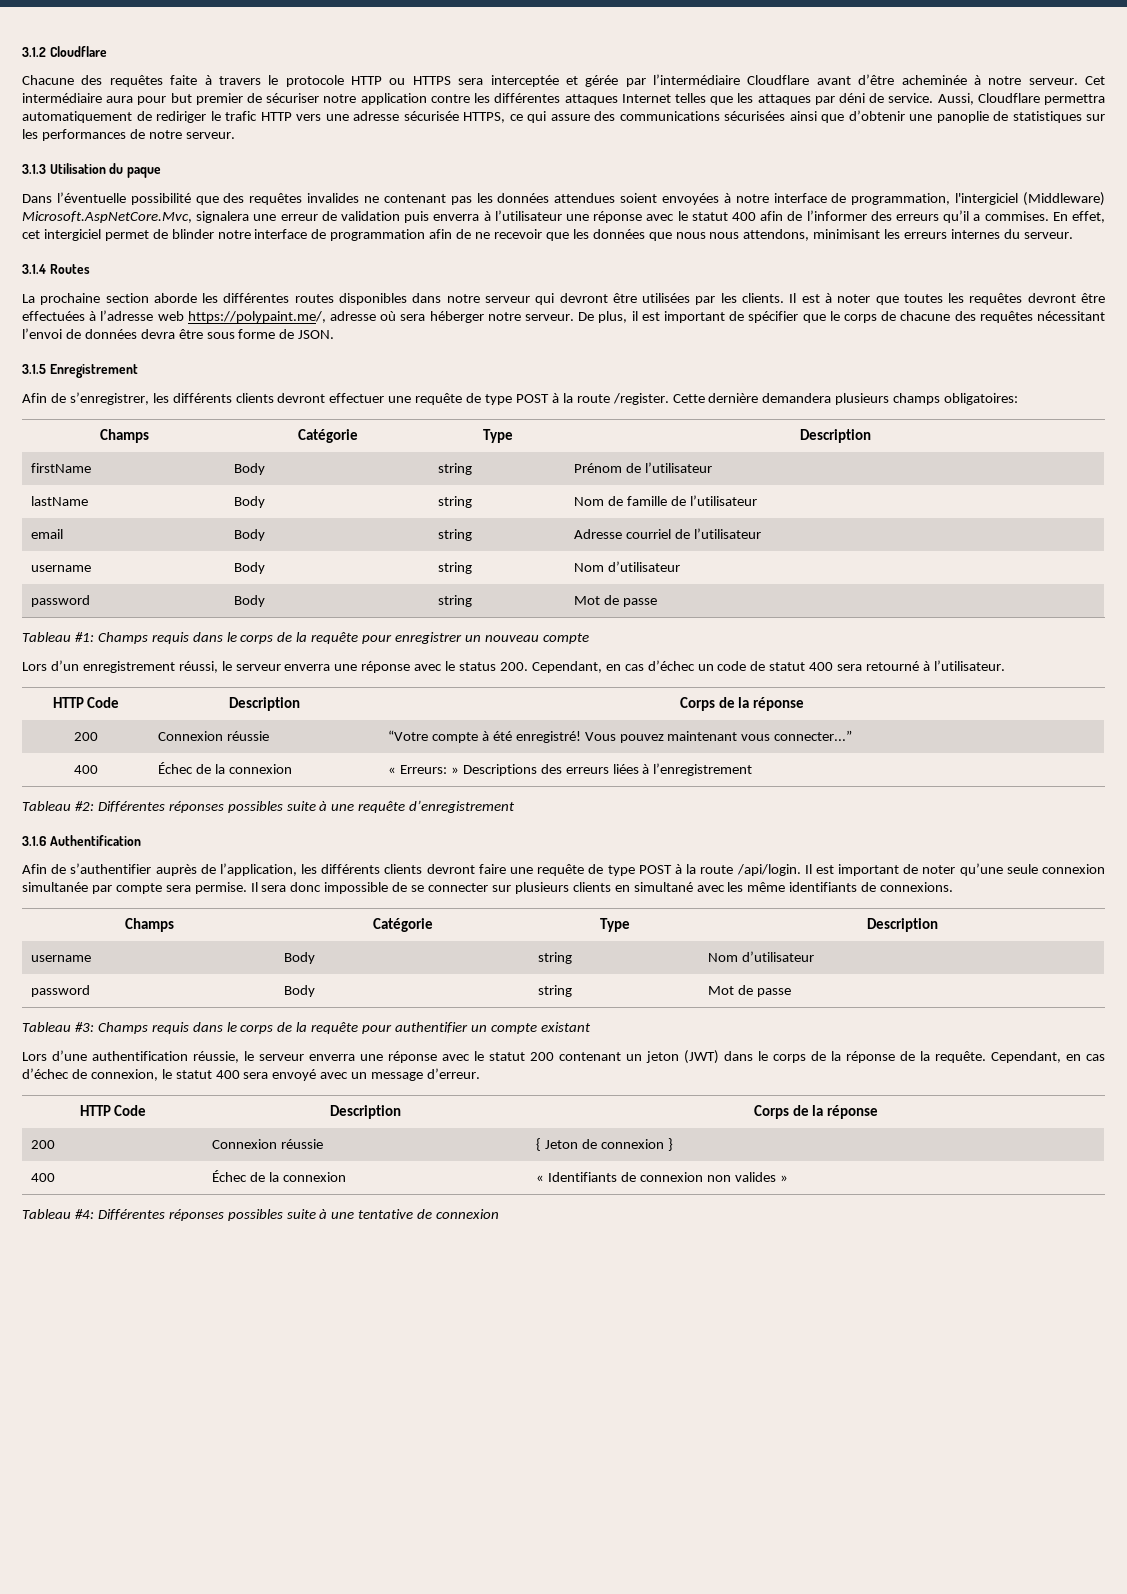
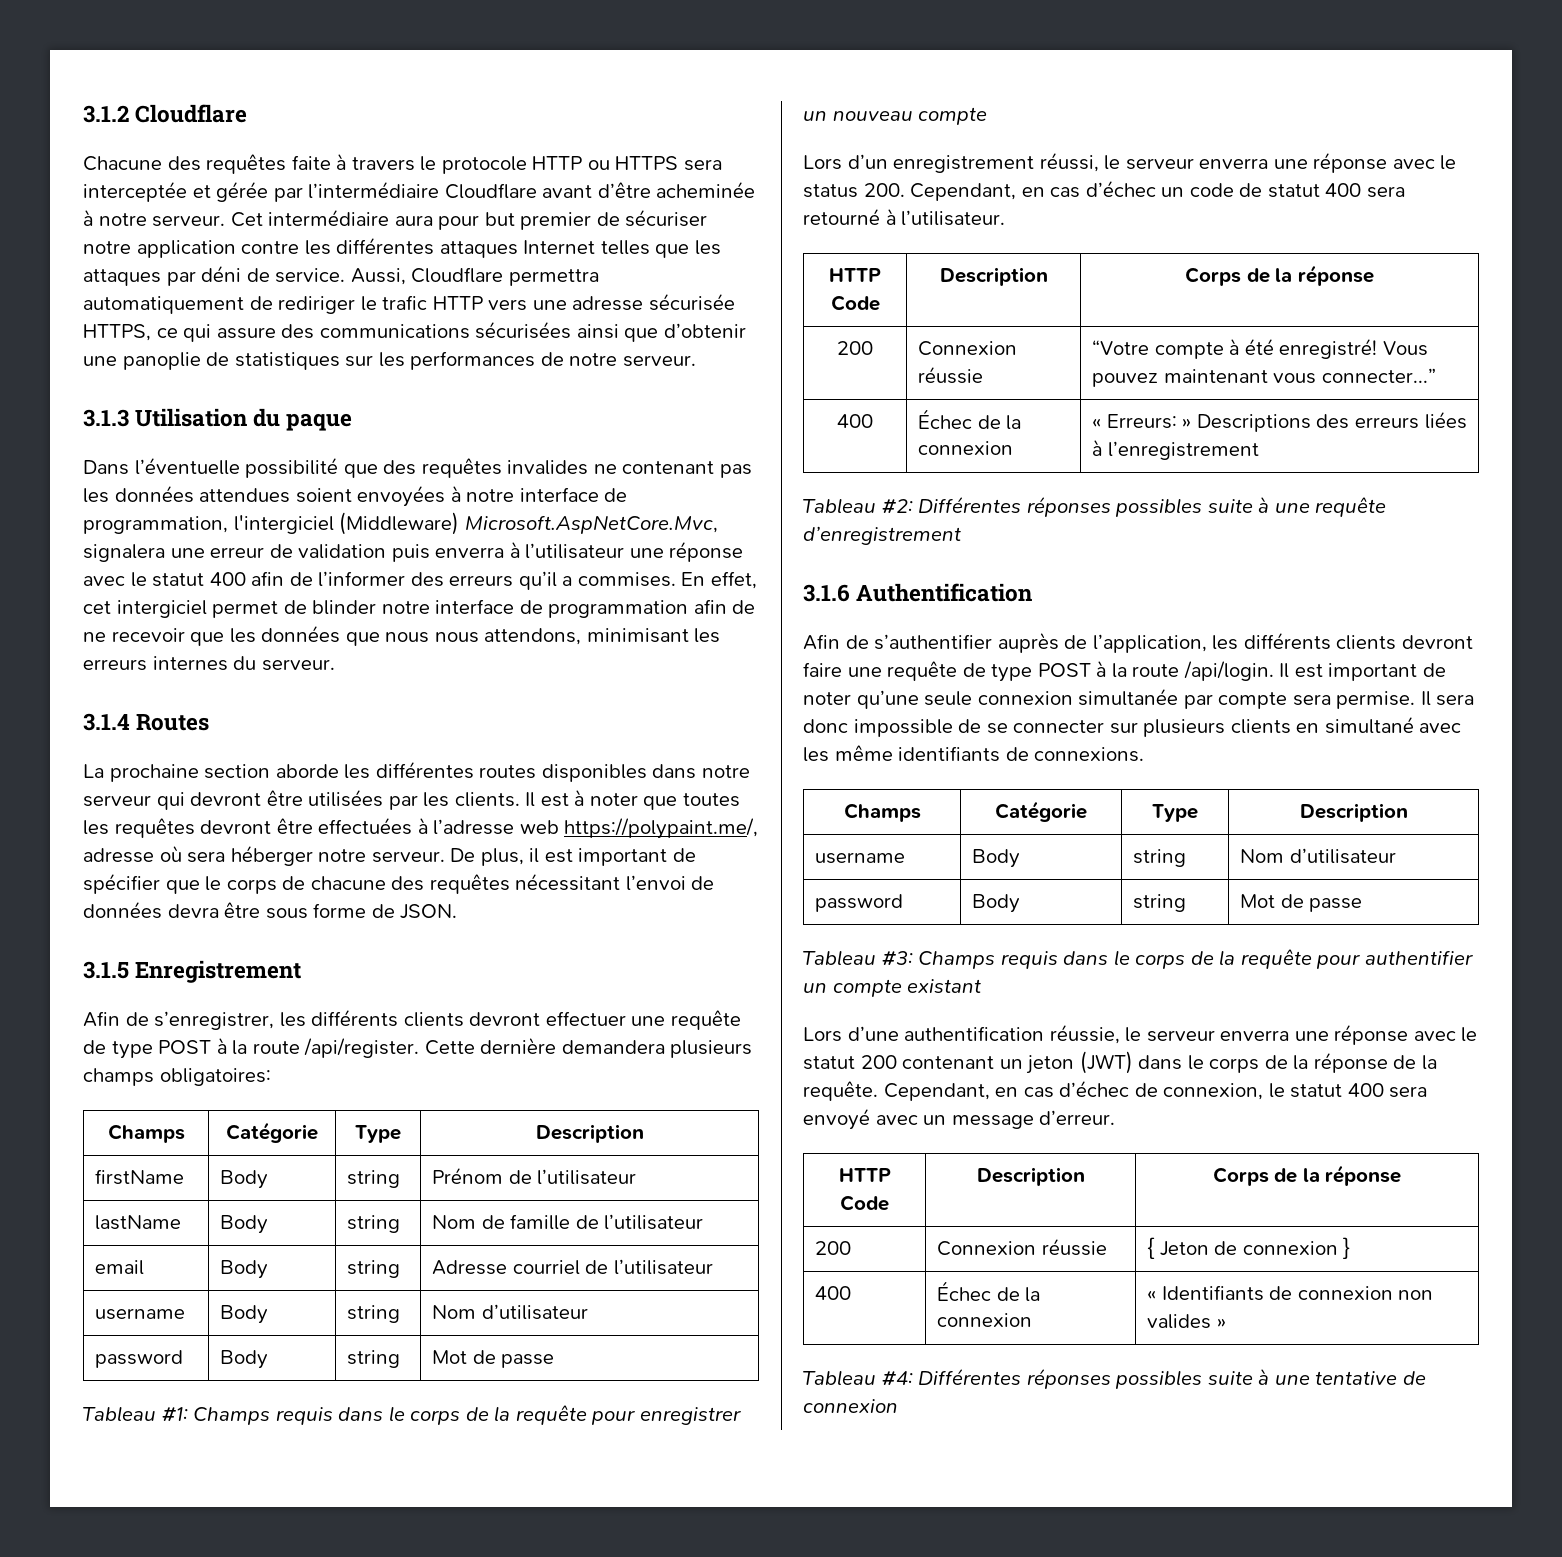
- Afin de s’enregistrer, les différents clients devront effectuer une requête de type POST à la route /register.
+ Afin de s’enregistrer, les différents clients devront effectuer une requête de type POST à la route /api/register.

